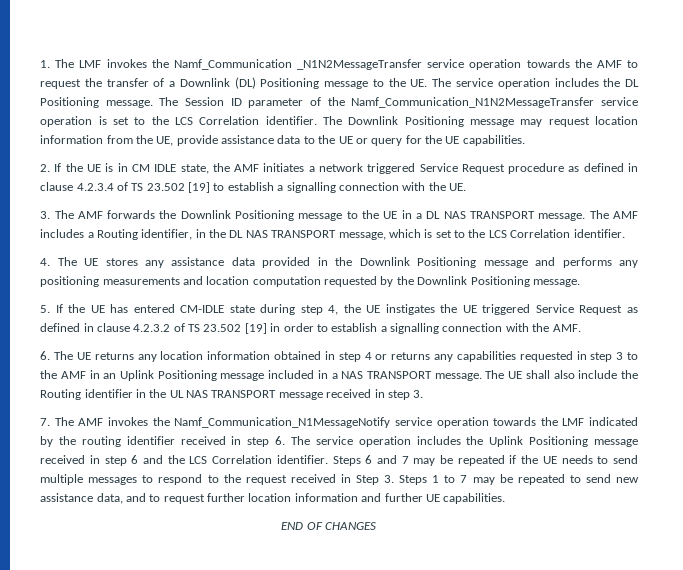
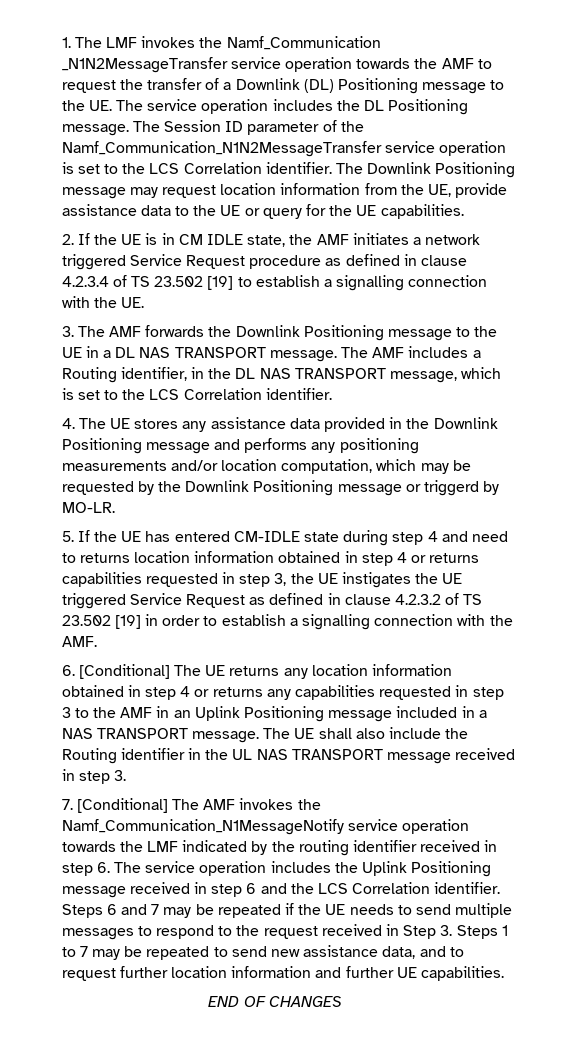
- 4. The UE stores any assistance data provided in the Downlink Positioning message and performs any positioning measurements and location computation requested by the Downlink Positioning message.
+ 4. The UE stores any assistance data provided in the Downlink Positioning message and performs any positioning measurements and/or location computation, which may be requested by the Downlink Positioning message or triggerd by MO-LR.
- 5. If the UE has entered CM-IDLE state during step 4, the UE instigates the UE triggered Service Request as defined in clause 4.2.3.2 of TS 23.502 [19] in order to establish a signalling connection with the AMF.
+ 5. If the UE has entered CM-IDLE state during step 4 and need to returns location information obtained in step 4 or returns capabilities requested in step 3, the UE instigates the UE triggered Service Request as defined in clause 4.2.3.2 of TS 23.502 [19] in order to establish a signalling connection with the AMF.
- 6. The UE returns any location information obtained in step 4 or returns any capabilities requested in step 3 to the AMF in an Uplink Positioning message included in a NAS TRANSPORT message.
+ 6. [Conditional] The UE returns any location information obtained in step 4 or returns any capabilities requested in step 3 to the AMF in an Uplink Positioning message included in a NAS TRANSPORT message.
- 7. The AMF invokes the Namf_Communication_N1MessageNotify service operation towards the LMF indicated by the routing identifier received in step 6. The service operation includes the Uplink Positioning message received in step 6 and the LCS Correlation identifier.
+ 7. [Conditional] The AMF invokes the Namf_Communication_N1MessageNotify service operation towards the LMF indicated by the routing identifier received in step 6. The service operation includes the Uplink Positioning message received in step 6 and the LCS Correlation identifier.

